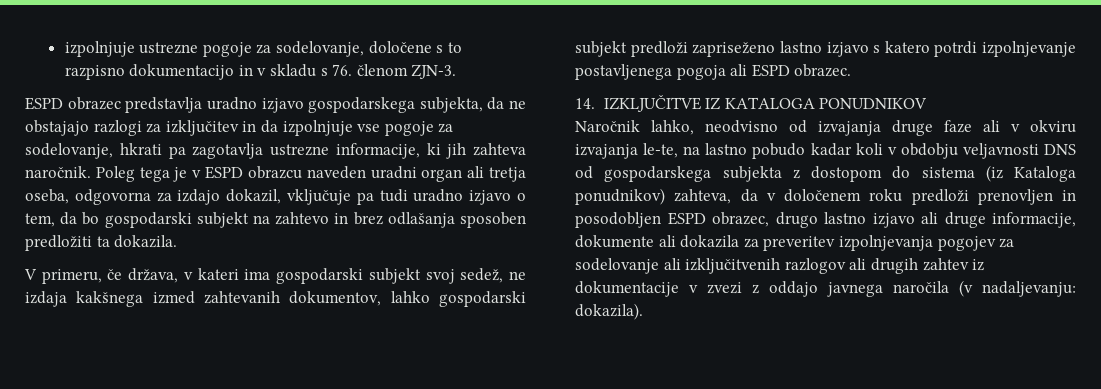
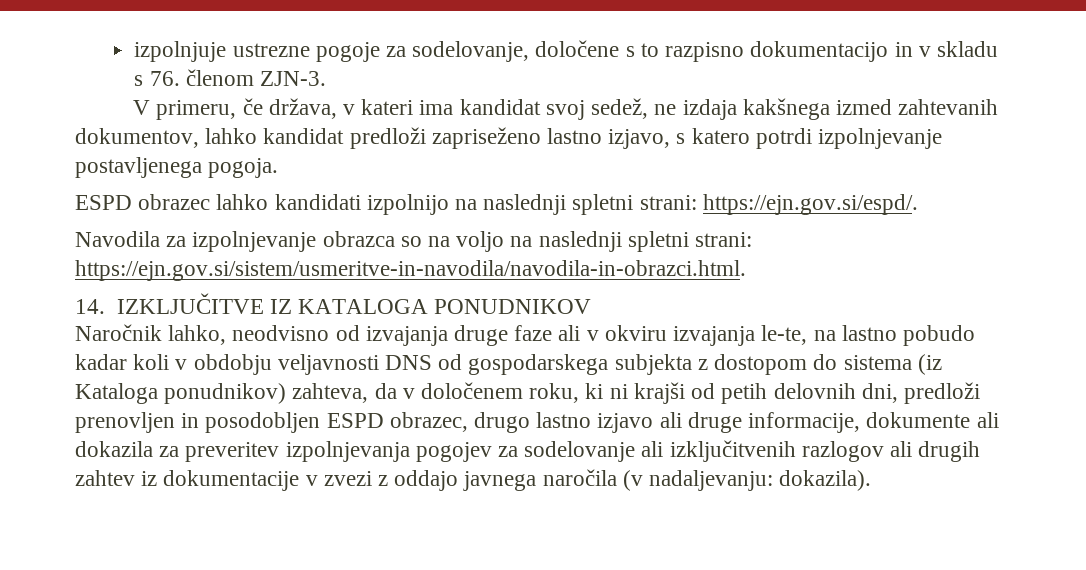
- ESPD obrazec predstavlja uradno izjavo gospodarskega subjekta, da ne obstajajo razlogi za izključitev in da izpolnjuje vse pogoje za sodelovanje, hkrati pa zagotavlja ustrezne informacije, ki jih zahteva naročnik. Poleg tega je v ESPD obrazcu naveden uradni organ ali tretja oseba, odgovorna za izdajo dokazil, vključuje pa tudi uradno izjavo o tem, da bo gospodarski subjekt na zahtevo in brez odlašanja sposoben predložiti ta dokazila.
- V primeru, če država, v kateri ima gospodarski subjekt svoj sedež, ne izdaja kakšnega izmed zahtevanih dokumentov, lahko gospodarski subjekt predloži zapriseženo lastno izjavo s katero potrdi izpolnjevanje postavljenega pogoja ali ESPD obrazec.
+ V primeru, če država, v kateri ima kandidat svoj sedež, ne izdaja kakšnega izmed zahtevanih dokumentov, lahko kandidat predloži zapriseženo lastno izjavo, s katero potrdi izpolnjevanje postavljenega pogoja.
+ ESPD obrazec lahko kandidati izpolnijo na naslednji spletni strani: https://ejn.gov.si/espd/.
+ Navodila za izpolnjevanje obrazca so na voljo na naslednji spletni strani: https://ejn.gov.si/sistem/usmeritve-in-navodila/navodila-in-obrazci.html.
- Naročnik lahko, neodvisno od izvajanja druge faze ali v okviru izvajanja le-te, na lastno pobudo kadar koli v obdobju veljavnosti DNS od gospodarskega subjekta z dostopom do sistema (iz Kataloga ponudnikov) zahteva, da v določenem roku predloži prenovljen in posodobljen ESPD obrazec, drugo lastno izjavo ali druge informacije, dokumente ali dokazila za preveritev izpolnjevanja pogojev za sodelovanje ali izključitvenih razlogov ali drugih zahtev iz dokumentacije v zvezi z oddajo javnega naročila (v nadaljevanju:
+ Naročnik lahko, neodvisno od izvajanja druge faze ali v okviru izvajanja le-te, na lastno pobudo kadar koli v obdobju veljavnosti DNS od gospodarskega subjekta z dostopom do sistema (iz Kataloga ponudnikov) zahteva, da v določenem roku, ki ni krajši od petih delovnih dni, predloži prenovljen in posodobljen ESPD obrazec, drugo lastno izjavo ali druge informacije, dokumente ali dokazila za preveritev izpolnjevanja pogojev za sodelovanje ali izključitvenih razlogov ali drugih zahtev iz dokumentacije v zvezi z oddajo javnega naročila (v nadaljevanju:

